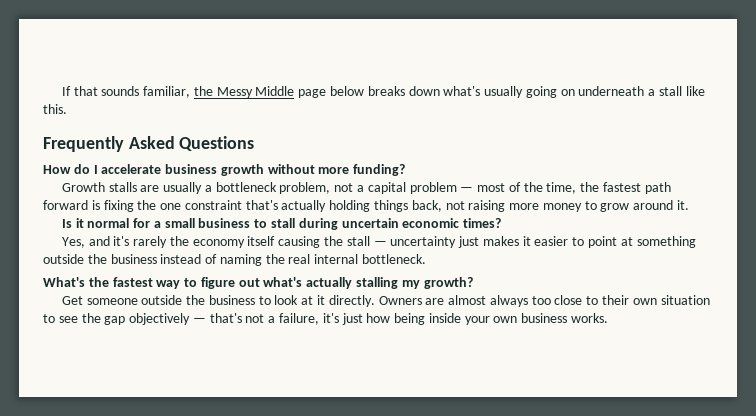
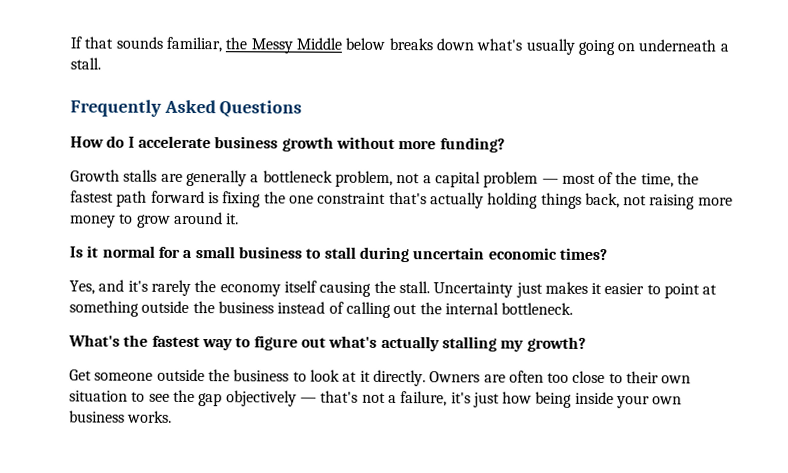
- If that sounds familiar, the Messy Middle page below breaks down what's usually going on underneath a stall like this.
+ If that sounds familiar, the Messy Middle below breaks down what's usually going on underneath a stall.
- Growth stalls are usually a bottleneck problem, not a capital problem — most of the time, the fastest path forward is fixing the one constraint that's actually holding things back, not raising more money to grow around it.
+ Growth stalls are generally a bottleneck problem, not a capital problem — most of the time, the fastest path forward is fixing the one constraint that's actually holding things back, not raising more money to grow around it.
- Yes, and it's rarely the economy itself causing the stall — uncertainty just makes it easier to point at something outside the business instead of naming the real internal bottleneck.
+ Yes, and it's rarely the economy itself causing the stall. Uncertainty just makes it easier to point at something outside the business instead of calling out the internal bottleneck.
- Owners are almost always too close to their own situation to see the gap objectively — that's not a failure, it's just how being inside your own business works.
+ Owners are often too close to their own situation to see the gap objectively — that's not a failure, it's just how being inside your own business works.

